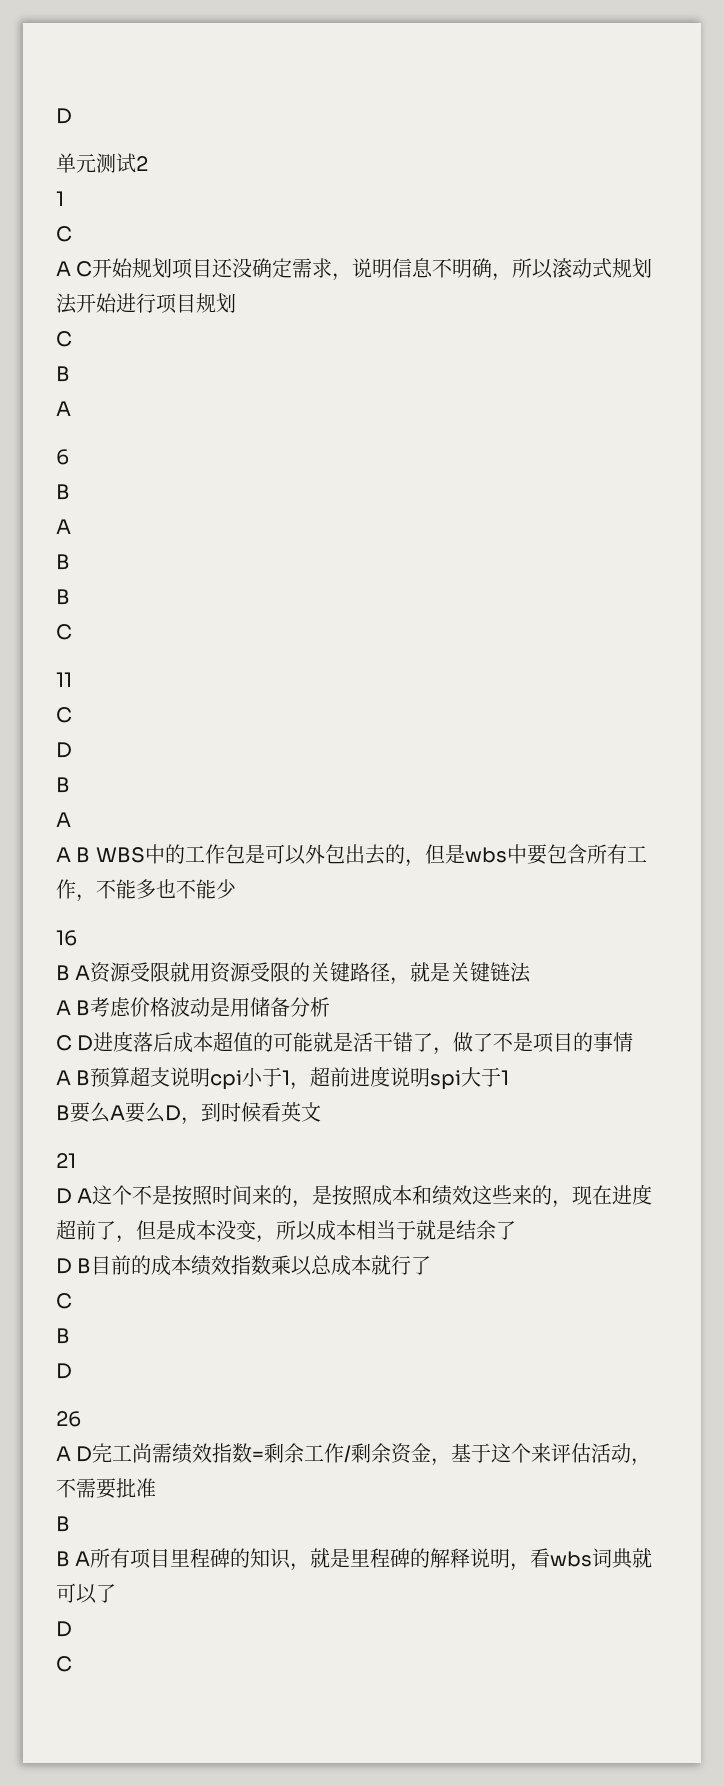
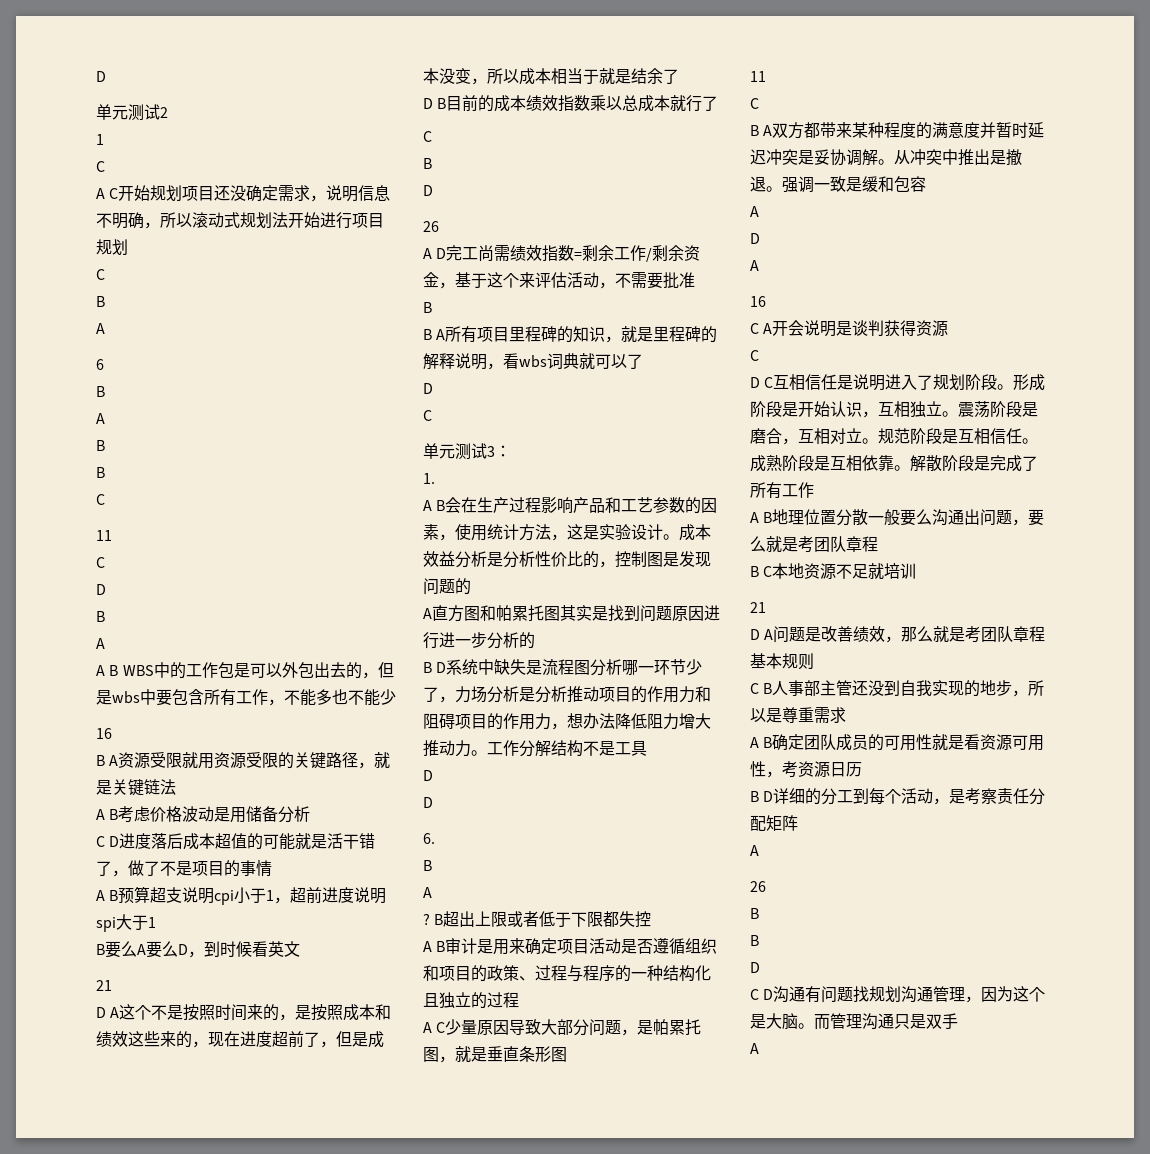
+ 单元测试3：
+ 1.
+ A B会在生产过程影响产品和工艺参数的因素，使用统计方法，这是实验设计。成本效益分析是分析性价比的，控制图是发现问题的
+ A直方图和帕累托图其实是找到问题原因进行进一步分析的
+ B D系统中缺失是流程图分析哪一环节少了，力场分析是分析推动项目的作用力和阻碍项目的作用力，想办法降低阻力增大推动力。工作分解结构不是工具
+ D
+ D
+ 6.
+ B
+ A
+ ? B超出上限或者低于下限都失控
+ A B审计是用来确定项目活动是否遵循组织和项目的政策、过程与程序的一种结构化且独立的过程
+ A C少量原因导致大部分问题，是帕累托图，就是垂直条形图
+ 11
+ C
+ B A双方都带来某种程度的满意度并暂时延迟冲突是妥协调解。从冲突中推出是撤退。强调一致是缓和包容
+ A
+ D
+ A
+ 16
+ C A开会说明是谈判获得资源
+ C
+ D C互相信任是说明进入了规划阶段。形成阶段是开始认识，互相独立。震荡阶段是磨合，互相对立。规范阶段是互相信任。成熟阶段是互相依靠。解散阶段是完成了所有工作
+ A B地理位置分散一般要么沟通出问题，要么就是考团队章程
+ B C本地资源不足就培训
+ 21
+ D A问题是改善绩效，那么就是考团队章程基本规则
+ C B人事部主管还没到自我实现的地步，所以是尊重需求
+ A B确定团队成员的可用性就是看资源可用性，考资源日历
+ B D详细的分工到每个活动，是考察责任分配矩阵
+ A
+ 26
+ B
+ B
+ D
+ C D沟通有问题找规划沟通管理，因为这个是大脑。而管理沟通只是双手
+ A

